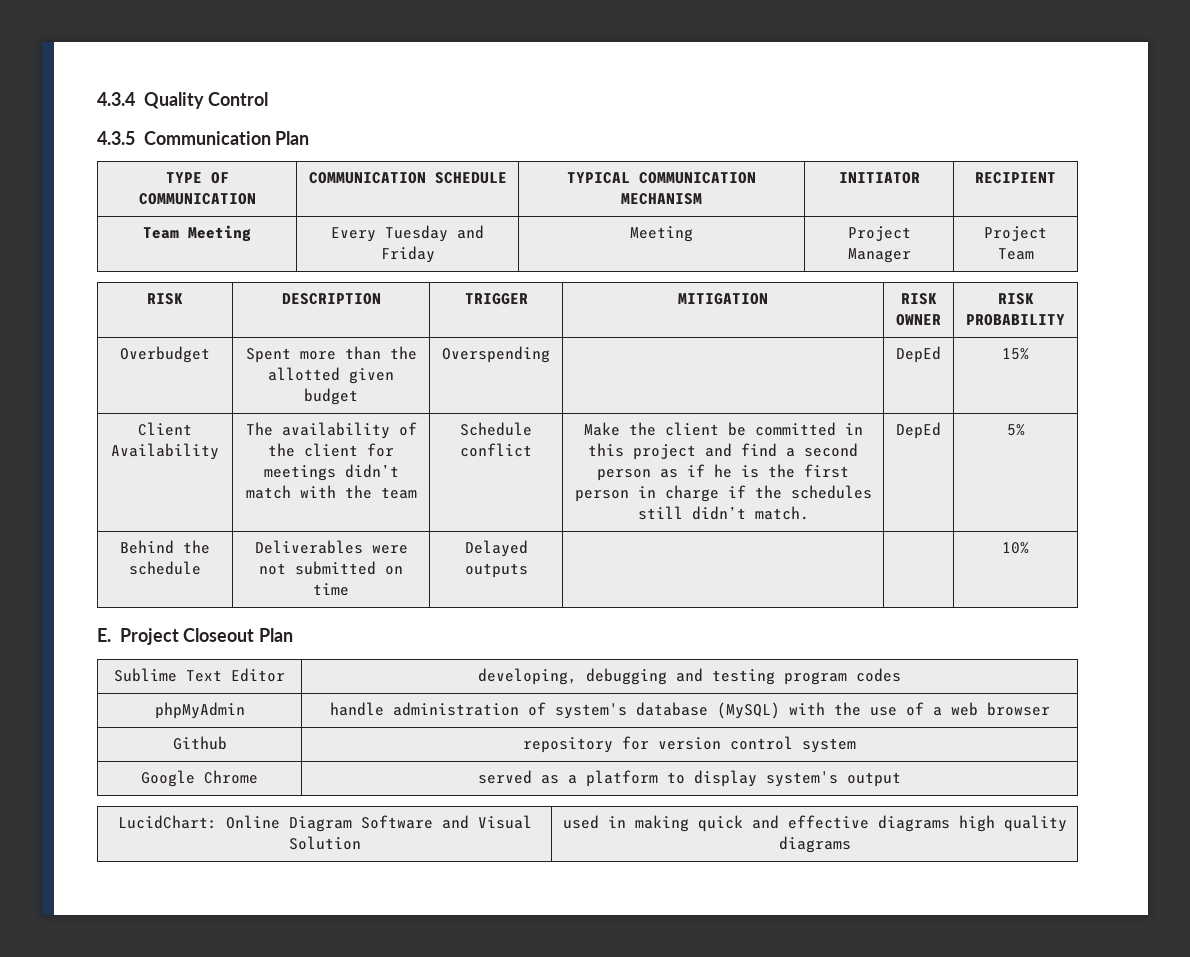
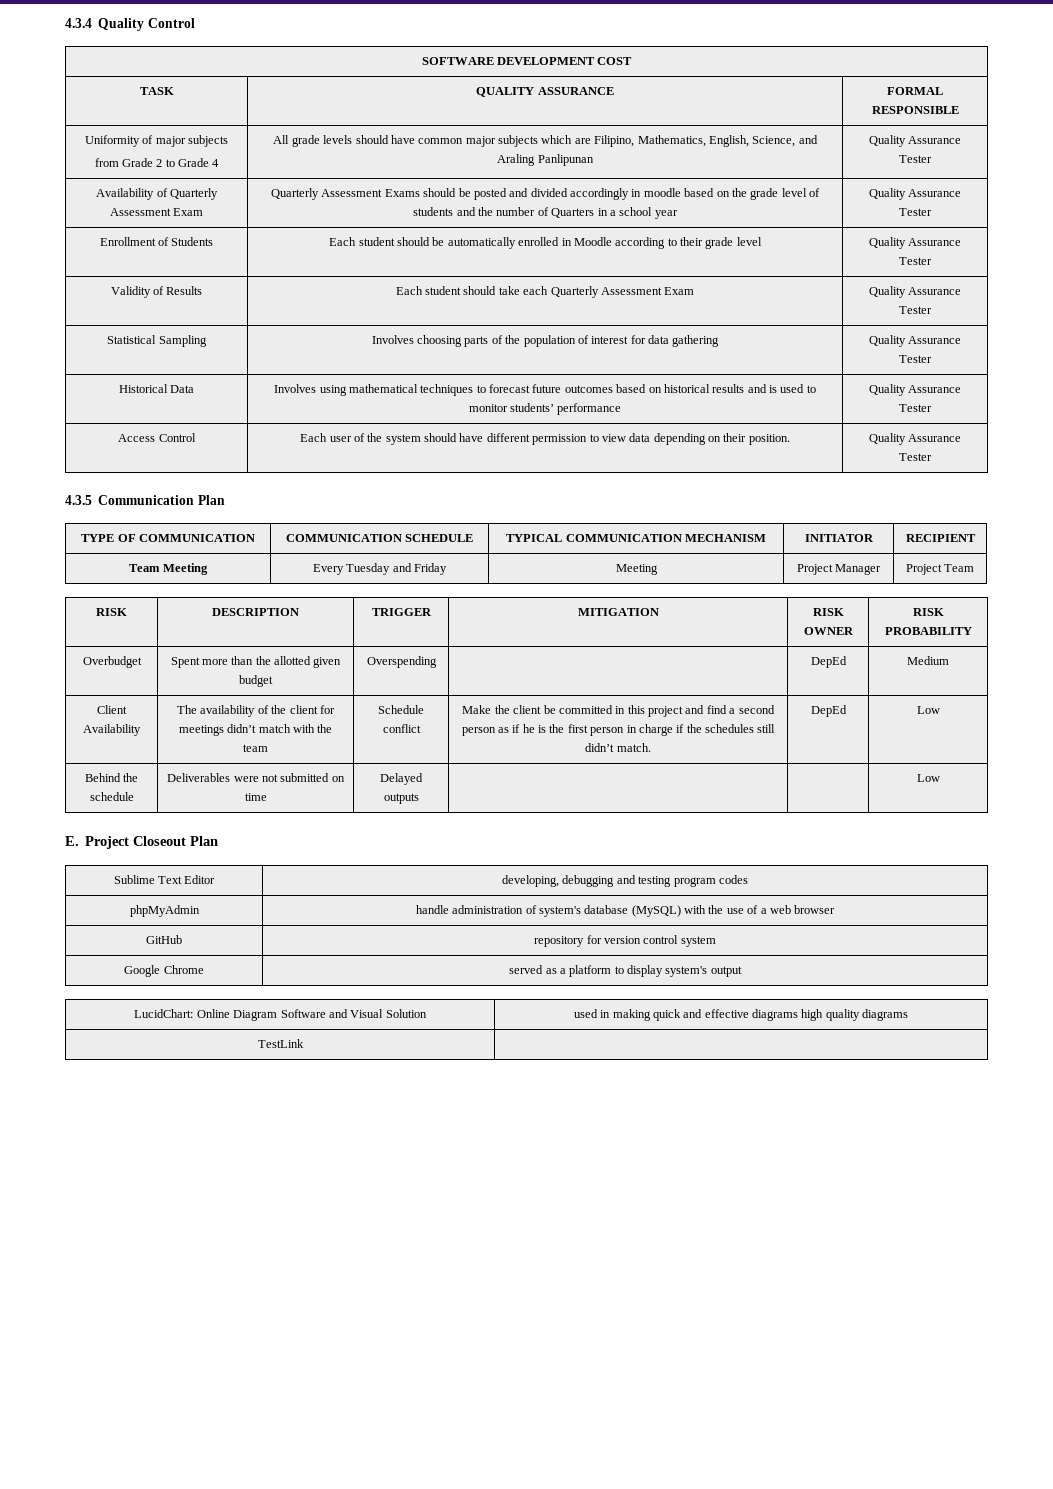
+ SOFTWARE DEVELOPMENT COST
+ TASK | QUALITY ASSURANCE | FORMAL RESPONSIBLE
+ Uniformity of major subjects
+ from Grade 2 to Grade 4 | All grade levels should have common major subjects which are Filipino, Mathematics, English, Science, and Araling Panlipunan | Quality Assurance Tester
+ Availability of Quarterly Assessment Exam | Quarterly Assessment Exams should be posted and divided accordingly in moodle based on the grade level of students and the number of Quarters in a school year | Quality Assurance Tester
+ Enrollment of Students | Each student should be automatically enrolled in Moodle according to their grade level | Quality Assurance Tester
+ Validity of Results | Each student should take each Quarterly Assessment Exam | Quality Assurance Tester
+ Statistical Sampling | Involves choosing parts of the population of interest for data gathering | Quality Assurance Tester
+ Historical Data | Involves using mathematical techniques to forecast future outcomes based on historical results and is used to monitor students’ performance | Quality Assurance Tester
+ Access Control | Each user of the system should have different permission to view data depending on their position. | Quality Assurance Tester
- Overbudget | Spent more than the allotted given budget | Overspending | | DepEd | 15%
+ Overbudget | Spent more than the allotted given budget | Overspending | | DepEd | Medium
- DepEd | 5%
+ DepEd | Low
- Behind the schedule | Deliverables were not submitted on time | Delayed outputs | | | 10%
+ Behind the schedule | Deliverables were not submitted on time | Delayed outputs | | | Low
- Github | repository for version control system
+ GitHub | repository for version control system
+ TestLink |

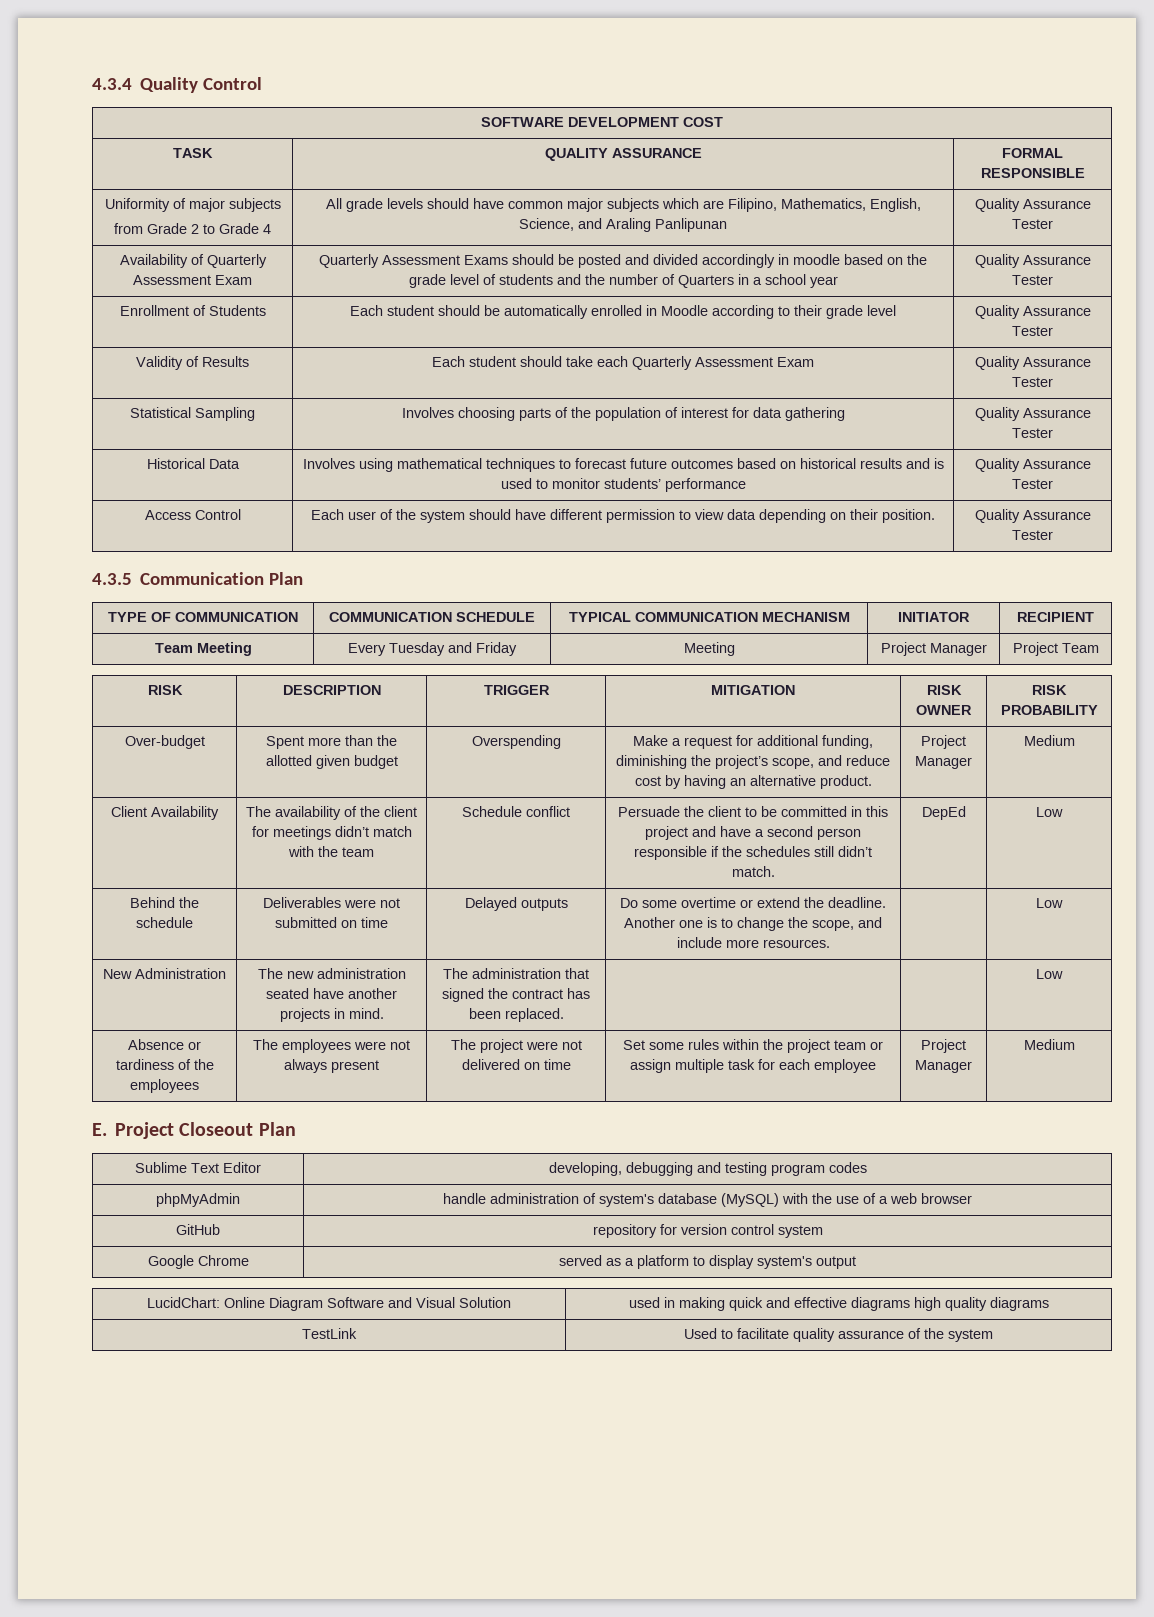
- Overbudget | Spent more than the allotted given budget | Overspending | | DepEd | Medium
+ Over-budget | Spent more than the allotted given budget | Overspending | Make a request for additional funding, diminishing the project’s scope, and reduce cost by having an alternative product. | Project Manager | Medium
- Make the client be committed in this project and find a second person as if he is the first person in charge if the schedules still didn’t match.
+ Persuade the client to be committed in this project and have a second person responsible if the schedules still didn’t match.
- Behind the schedule | Deliverables were not submitted on time | Delayed outputs | | | Low
+ Behind the schedule | Deliverables were not submitted on time | Delayed outputs | Do some overtime or extend the deadline. Another one is to change the scope, and include more resources. | | Low
+ New Administration | The new administration seated have another projects in mind. | The administration that signed the contract has been replaced. | | | Low
+ Absence or tardiness of the employees | The employees were not always present | The project were not delivered on time | Set some rules within the project team or assign multiple task for each employee | Project Manager | Medium
- TestLink |
+ TestLink | Used to facilitate quality assurance of the system

